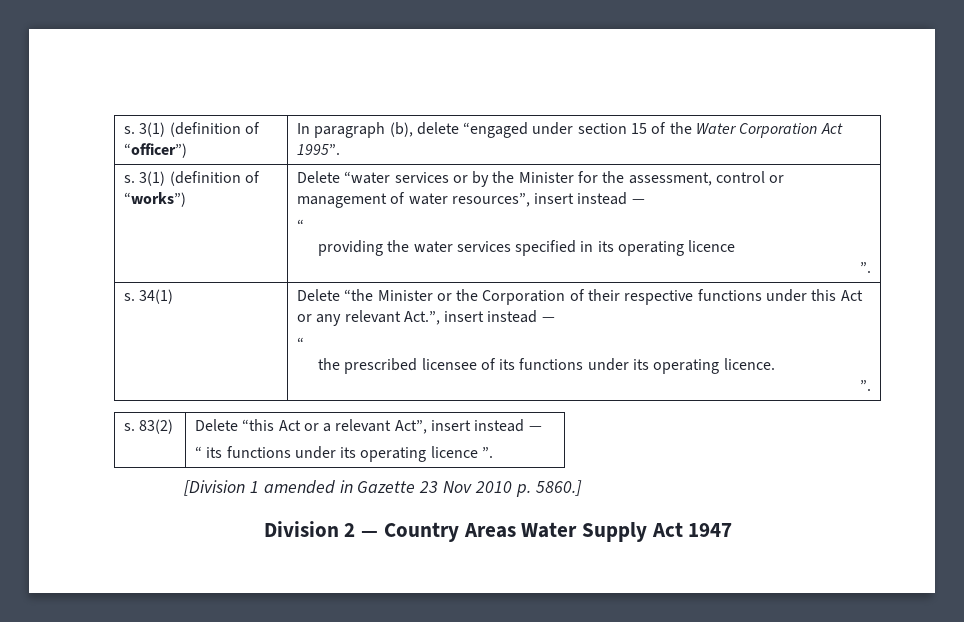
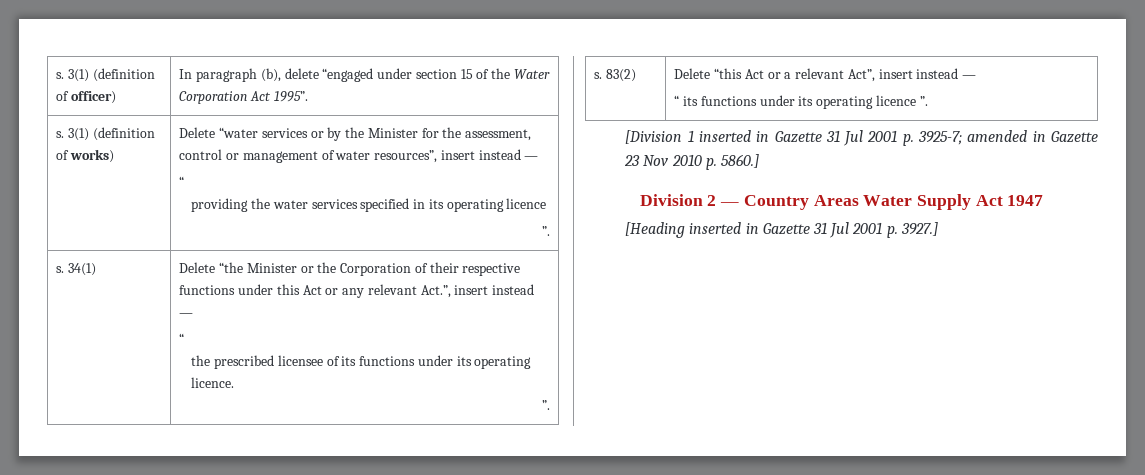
- s. 3(1) (definition of “officer”) | In paragraph (b), delete “engaged under section 15 of the Water Corporation Act 1995”.
+ s. 3(1) (definition of officer) | In paragraph (b), delete “engaged under section 15 of the Water Corporation Act 1995”.
- s. 3(1) (definition of “works”) | Delete “water services or by the Minister for the assessment, control or management of water resources”, insert instead —
+ s. 3(1) (definition of works) | Delete “water services or by the Minister for the assessment, control or management of water resources”, insert instead —
- [Division 1 amended in Gazette 23 Nov 2010 p. 5860.]
+ [Division 1 inserted in Gazette 31 Jul 2001 p. 3925-7; amended in Gazette 23 Nov 2010 p. 5860.]
+ [Heading inserted in Gazette 31 Jul 2001 p. 3927.]

